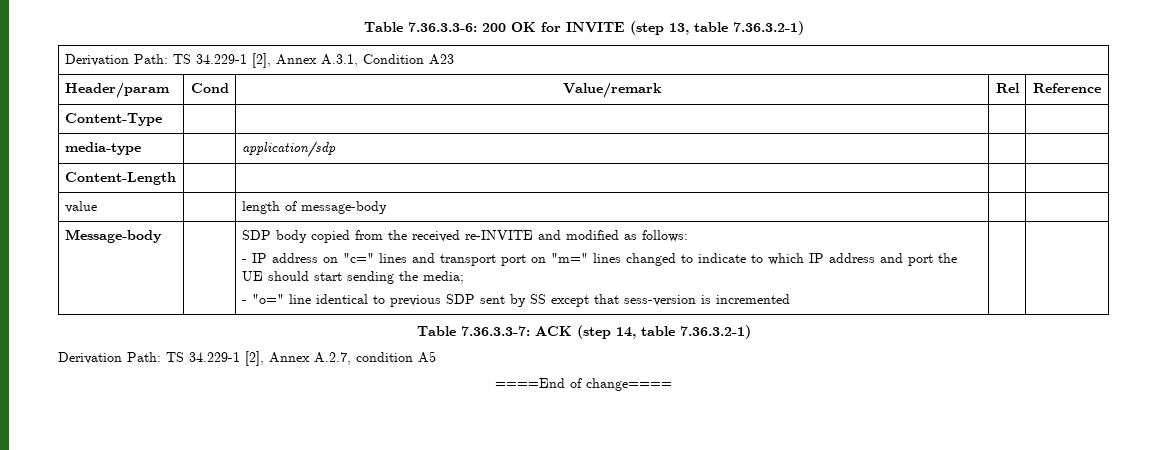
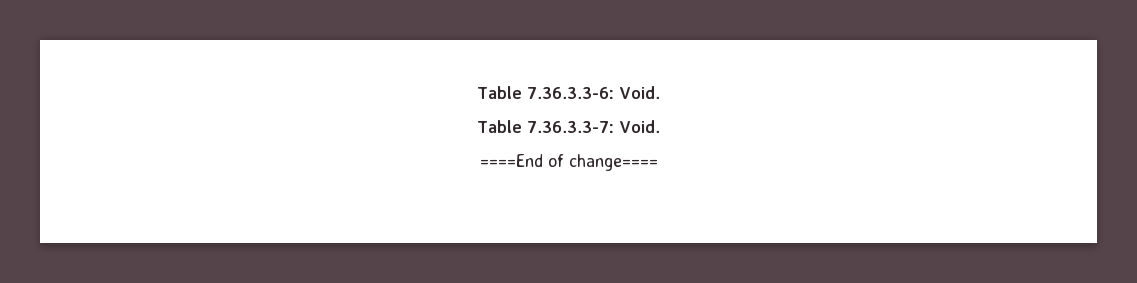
- Table 7.36.3.3-6: 200 OK for INVITE (step 13, table 7.36.3.2-1)
- Derivation Path: TS 34.229-1 [2], Annex A.3.1, Condition A23
- Header/param | Cond | Value/remark | Rel | Reference
- Content-Type | | | |
- media-type | | application/sdp | |
- Content-Length | | | |
- value | | length of message-body | |
- Message-body | | SDP body copied from the received re-INVITE and modified as follows:
- - IP address on "c=" lines and transport port on "m=" lines changed to indicate to which IP address and port the UE should start sending the media;
- - "o=" line identical to previous SDP sent by SS except that sess-version is incremented | |
- Table 7.36.3.3-7: ACK (step 14, table 7.36.3.2-1)
- Derivation Path: TS 34.229-1 [2], Annex A.2.7, condition A5
+ Table 7.36.3.3-6: Void.
+ Table 7.36.3.3-7: Void.

